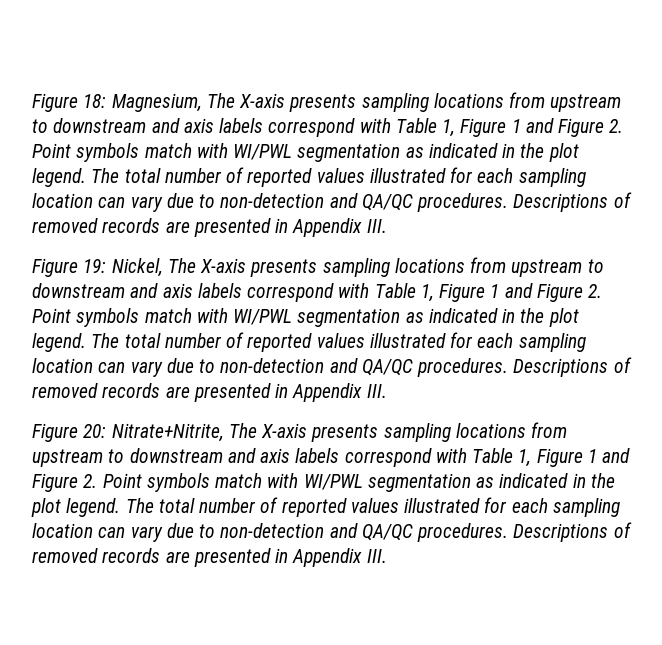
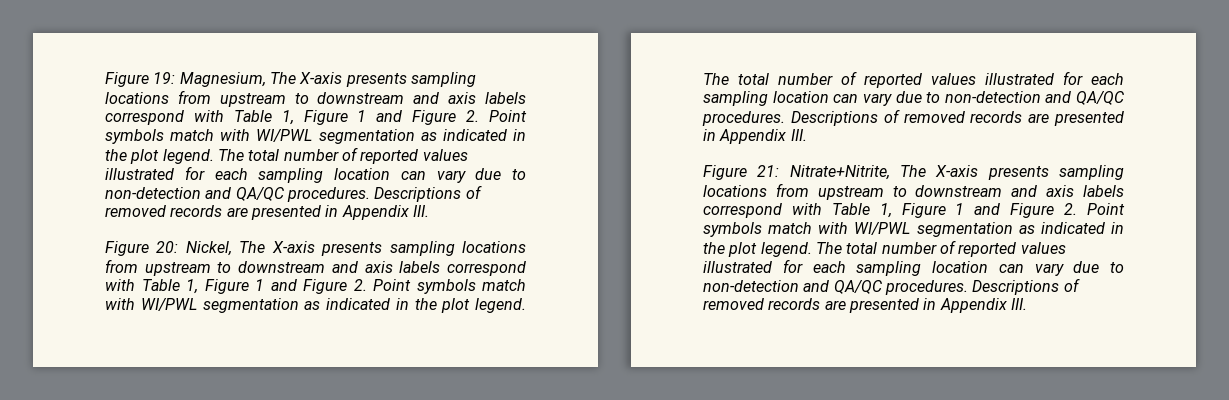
- Figure 18: Magnesium, The X-axis presents sampling locations from upstream to downstream and axis labels correspond with Table 1, Figure 1 and Figure 2. Point symbols match with WI/PWL segmentation as indicated in the plot legend.
+ Figure 19: Magnesium, The X-axis presents sampling locations from upstream to downstream and axis labels correspond with Table 1, Figure 1 and Figure 2. Point symbols match with WI/PWL segmentation as indicated in the plot legend.
- Figure 19: Nickel, The X-axis presents sampling locations from upstream to downstream and axis labels correspond with Table 1, Figure 1 and Figure 2. Point symbols match with WI/PWL segmentation as indicated in the plot legend.
+ Figure 20: Nickel, The X-axis presents sampling locations from upstream to downstream and axis labels correspond with Table 1, Figure 1 and Figure 2. Point symbols match with WI/PWL segmentation as indicated in the plot legend.
- Figure 20: Nitrate+Nitrite, The X-axis presents sampling locations from upstream to downstream and axis labels correspond with Table 1, Figure 1 and Figure 2. Point symbols match with WI/PWL segmentation as indicated in the plot legend.
+ Figure 21: Nitrate+Nitrite, The X-axis presents sampling locations from upstream to downstream and axis labels correspond with Table 1, Figure 1 and Figure 2. Point symbols match with WI/PWL segmentation as indicated in the plot legend.

